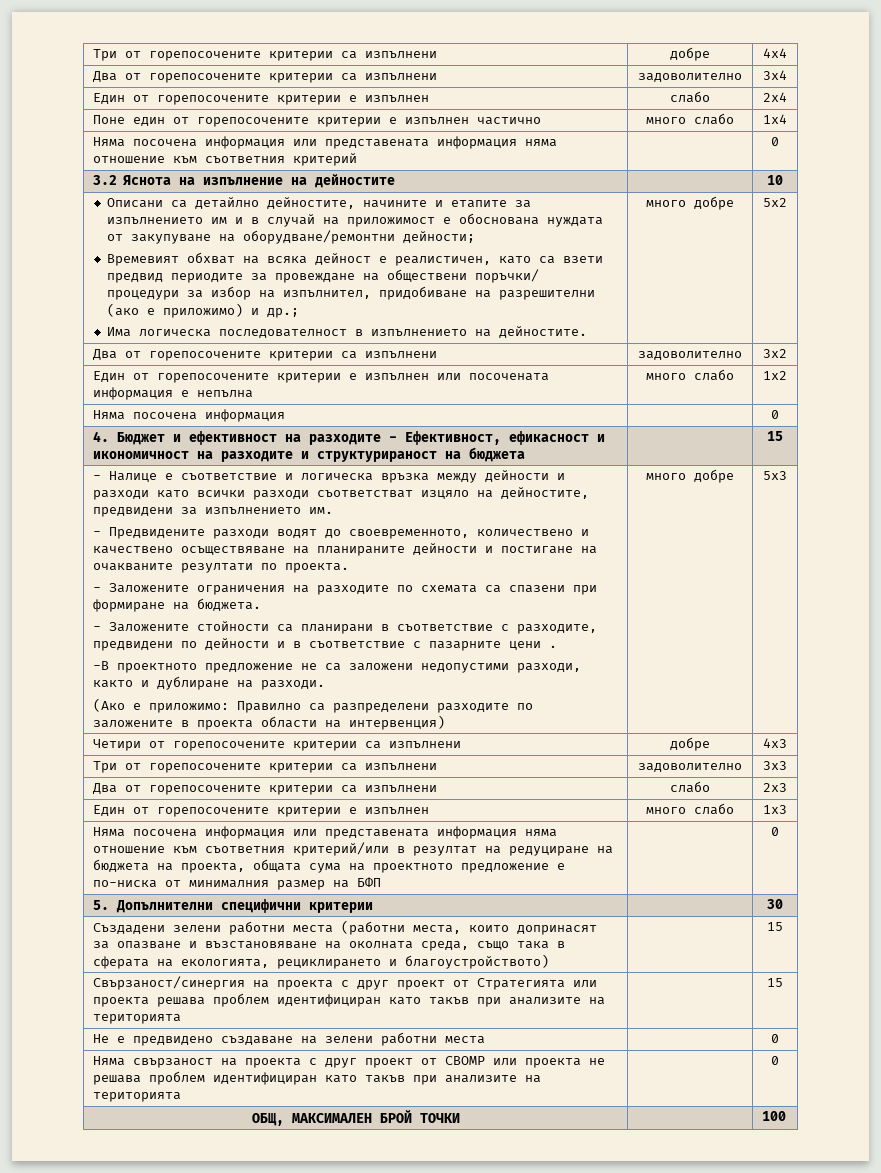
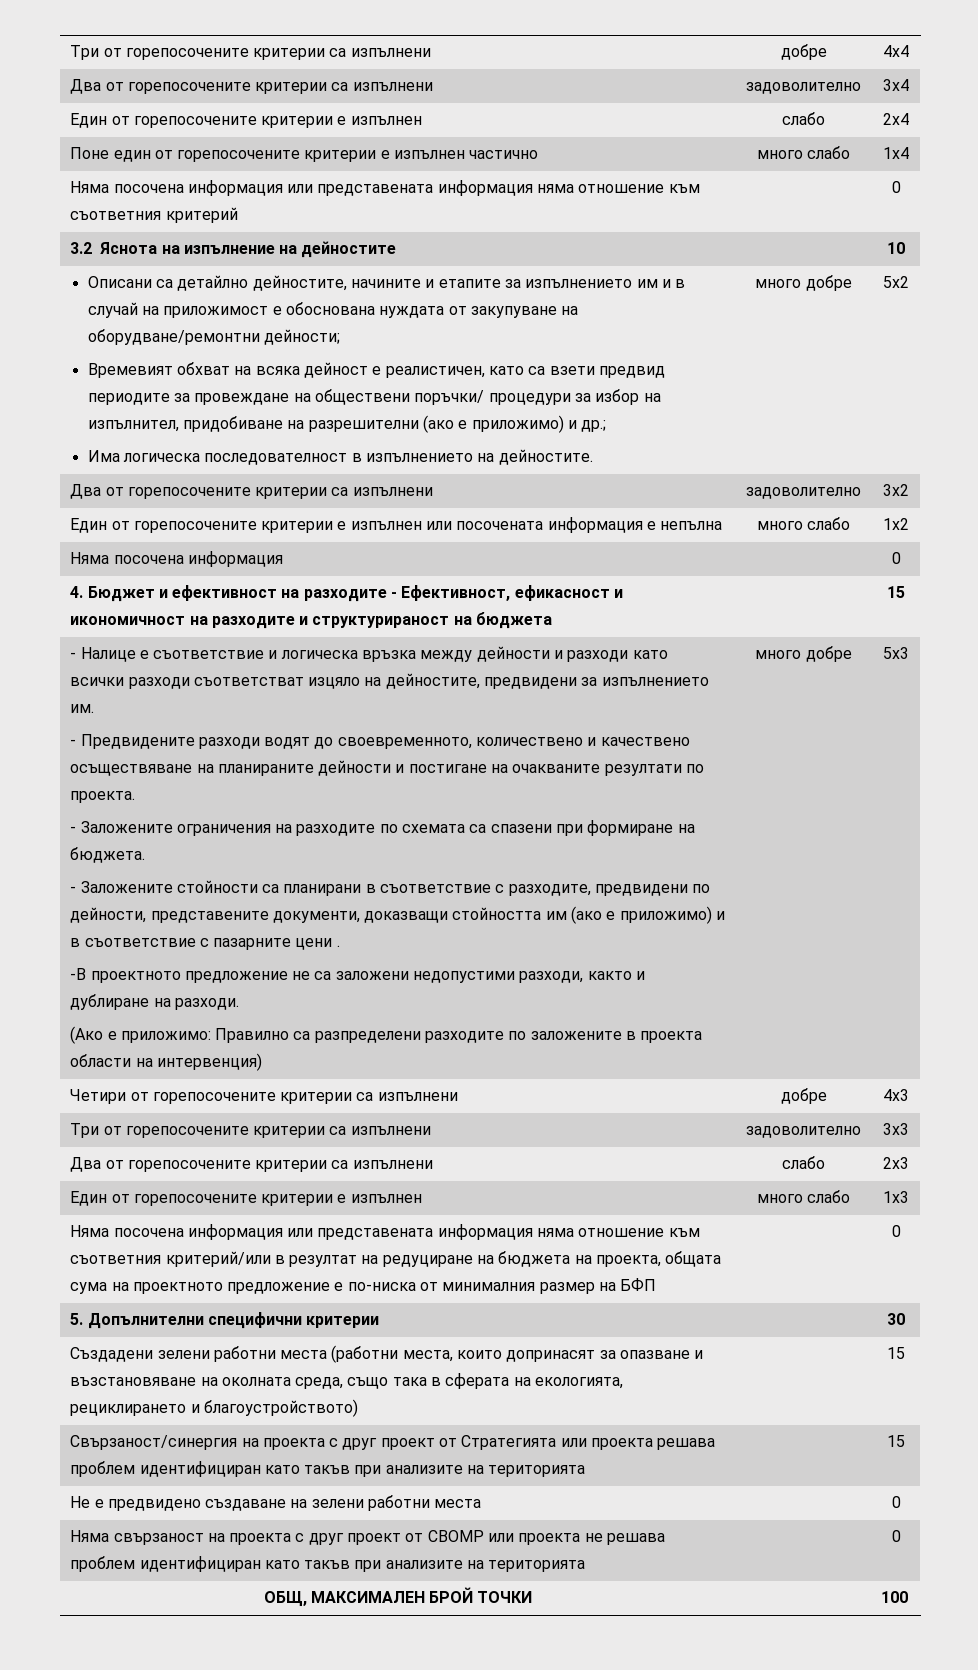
- - Заложените стойности са планирани в съответствие с разходите, предвидени по дейности и в съответствие с пазарните цени .
+ - Заложените стойности са планирани в съответствие с разходите, предвидени по дейности, представените документи, доказващи стойността им (ако е приложимо) и в съответствие с пазарните цени .

